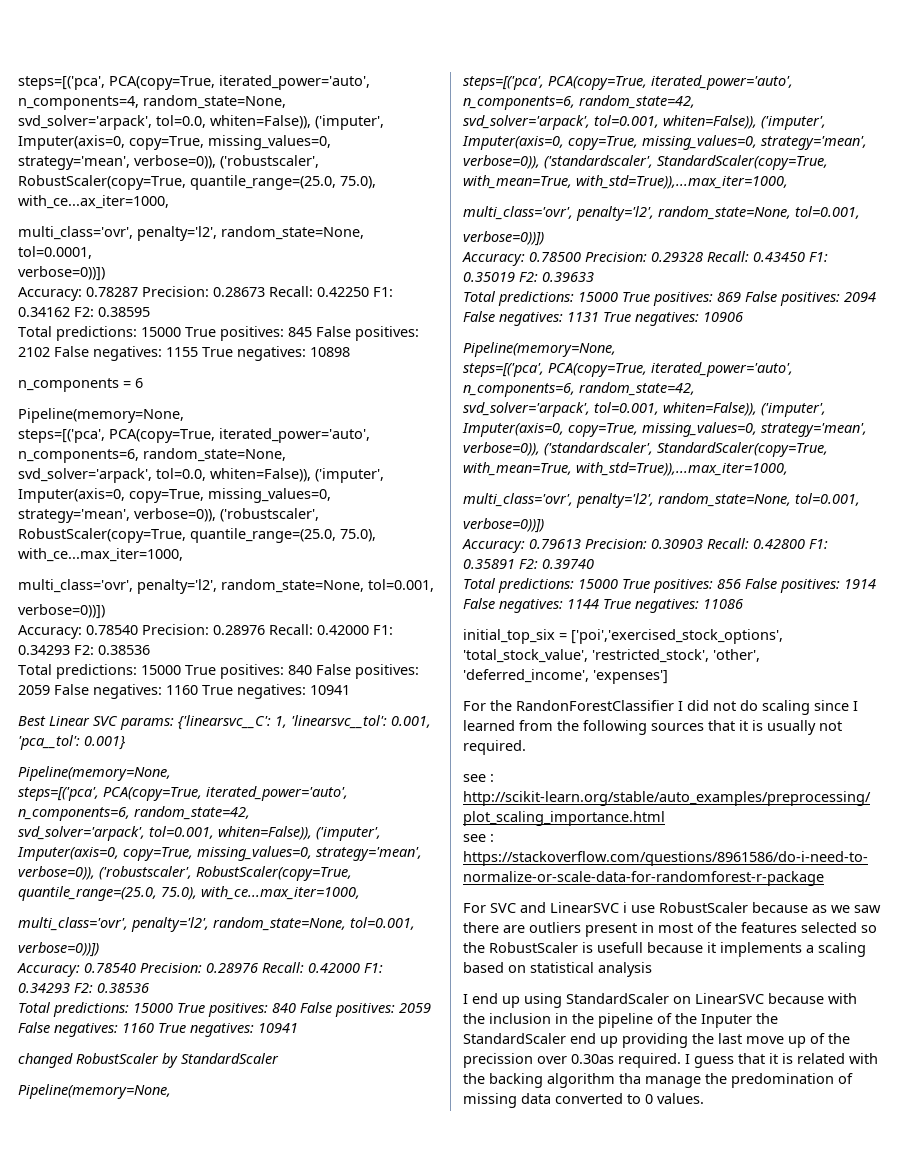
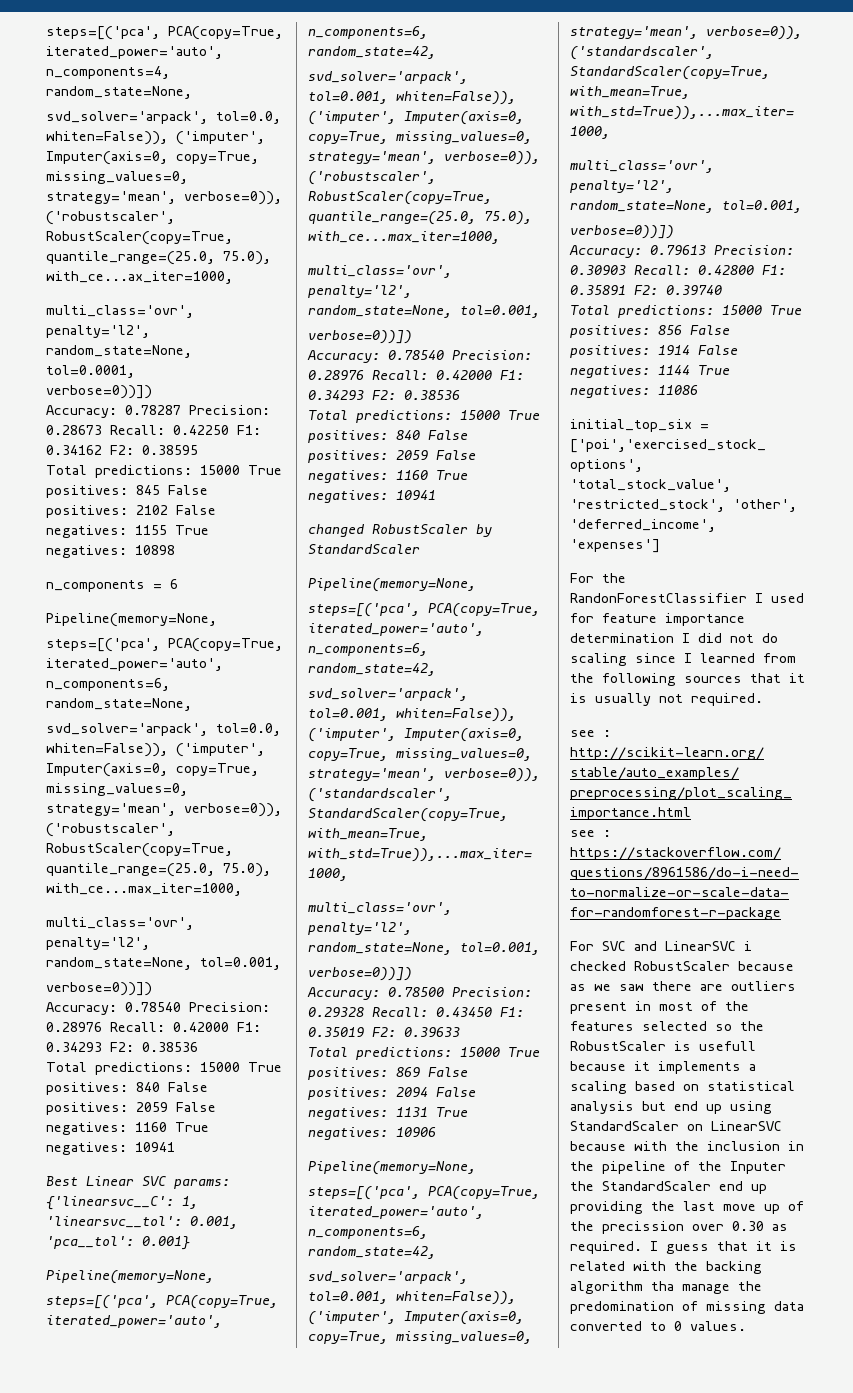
- For the RandonForestClassifier I did not do scaling since I learned from the following sources that it is usually not required.
+ For the RandonForestClassifier I used for feature importance determination I did not do scaling since I learned from the following sources that it is usually not required.
- For SVC and LinearSVC i use RobustScaler because as we saw there are outliers present in most of the features selected so the RobustScaler is usefull because it implements a scaling based on statistical analysis
- I end up using StandardScaler on LinearSVC because with the inclusion in the pipeline of the Inputer the StandardScaler end up providing the last move up of the precission over 0.30as required.
+ For SVC and LinearSVC i checked RobustScaler because as we saw there are outliers present in most of the features selected so the RobustScaler is usefull because it implements a scaling based on statistical analysis but end up using StandardScaler on LinearSVC because with the inclusion in the pipeline of the Inputer the StandardScaler end up providing the last move up of the precission over 0.30 as required.

